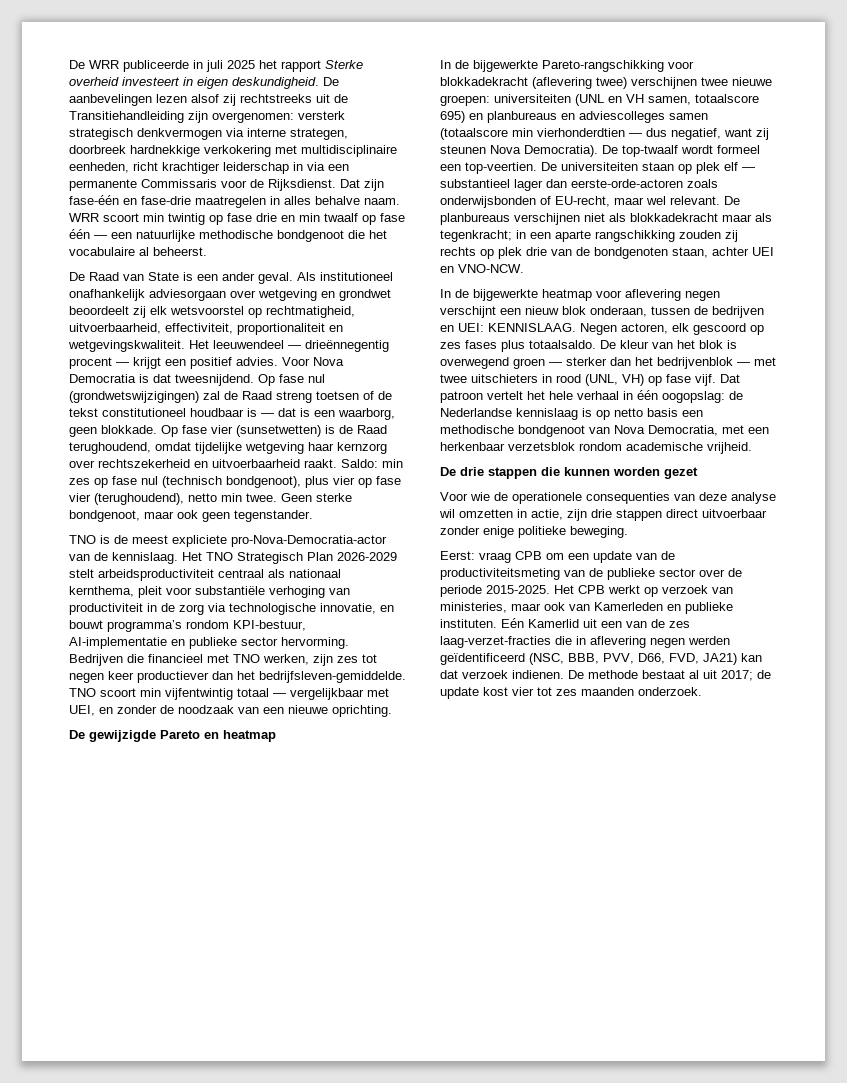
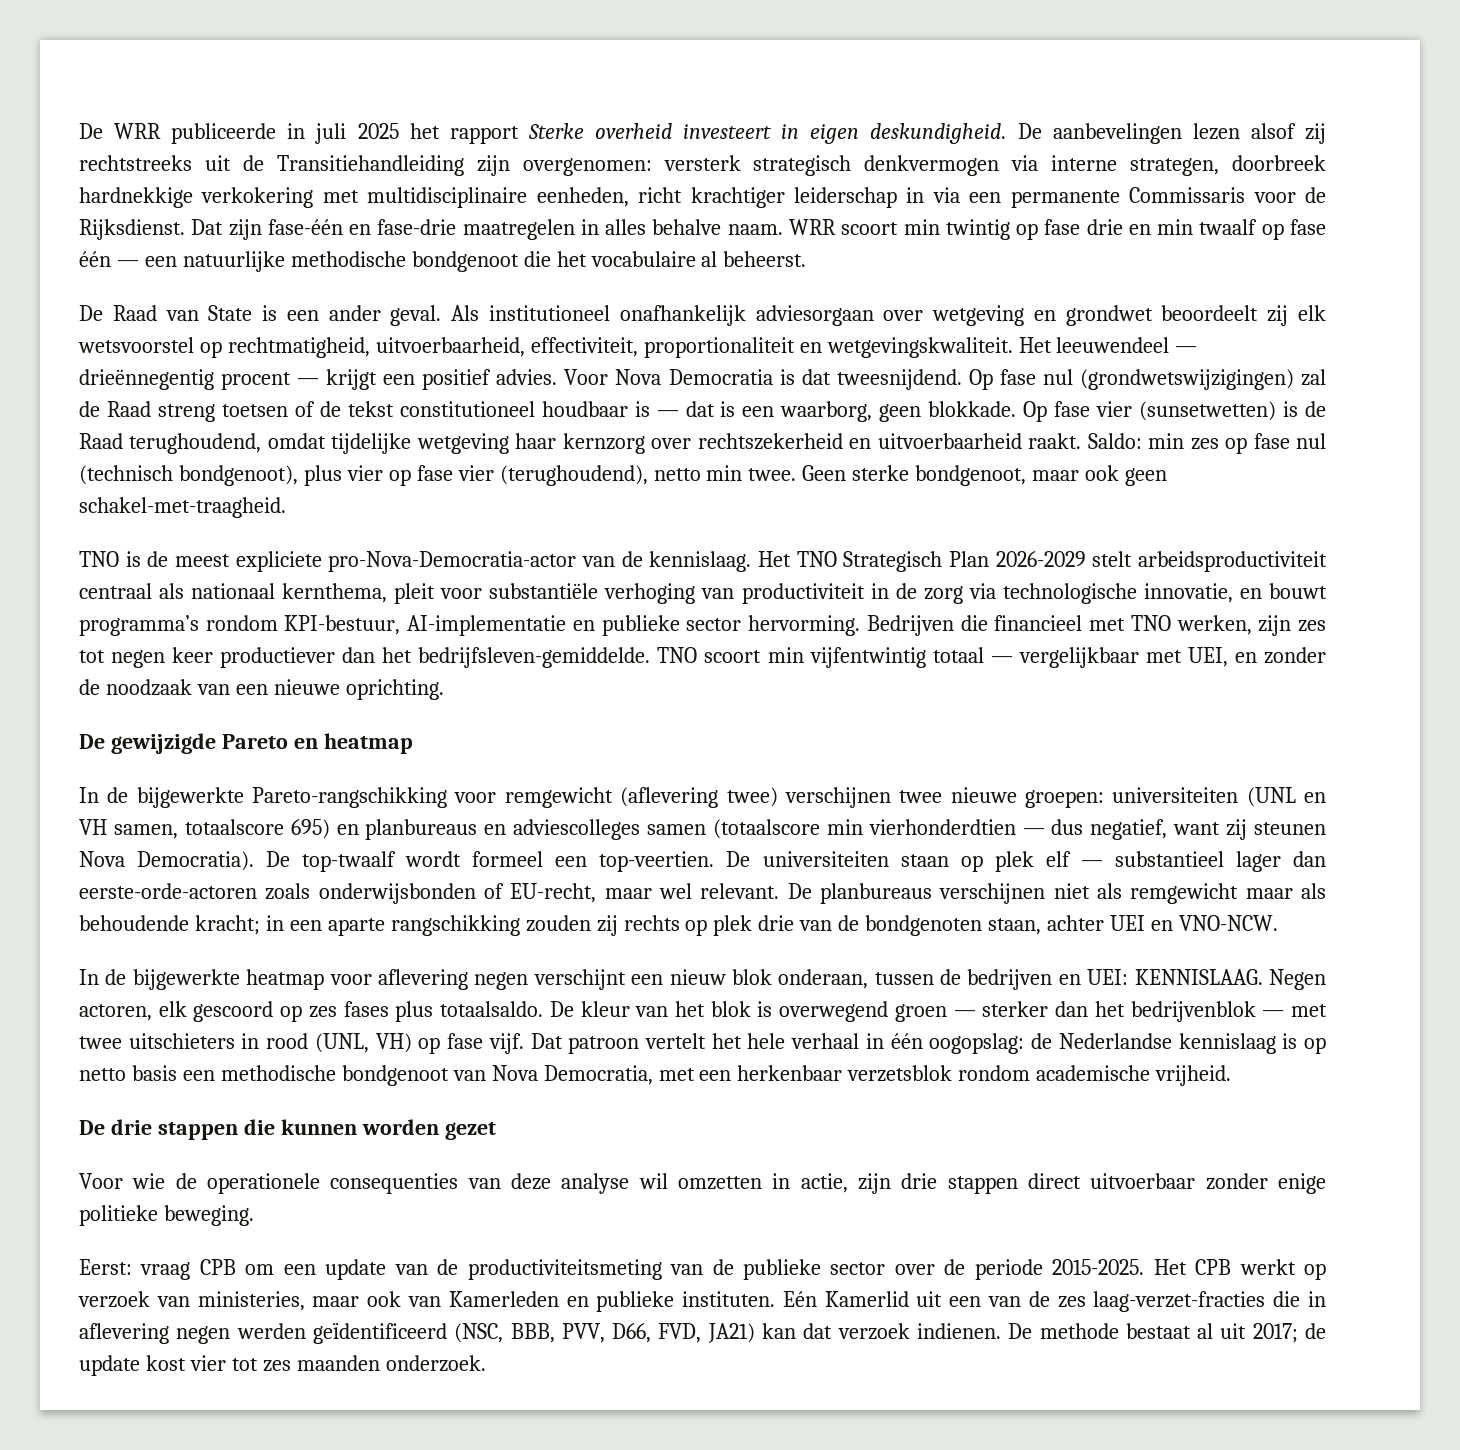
- Geen sterke bondgenoot, maar ook geen tegenstander.
+ Geen sterke bondgenoot, maar ook geen schakel-met-traagheid.
- In de bijgewerkte Pareto-rangschikking voor blokkadekracht (aflevering twee) verschijnen twee nieuwe groepen: universiteiten (UNL en VH samen, totaalscore 695) en planbureaus en adviescolleges samen (totaalscore min vierhonderdtien — dus negatief, want zij steunen Nova Democratia).
+ In de bijgewerkte Pareto-rangschikking voor remgewicht (aflevering twee) verschijnen twee nieuwe groepen: universiteiten (UNL en VH samen, totaalscore 695) en planbureaus en adviescolleges samen (totaalscore min vierhonderdtien — dus negatief, want zij steunen Nova Democratia).
- De planbureaus verschijnen niet als blokkadekracht maar als tegenkracht; in een aparte rangschikking zouden zij rechts op plek drie van de bondgenoten staan, achter UEI en VNO-NCW.
+ De planbureaus verschijnen niet als remgewicht maar als behoudende kracht; in een aparte rangschikking zouden zij rechts op plek drie van de bondgenoten staan, achter UEI en VNO-NCW.

